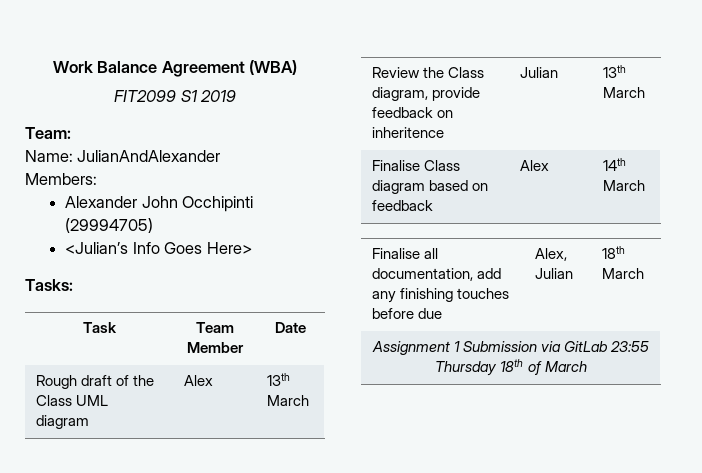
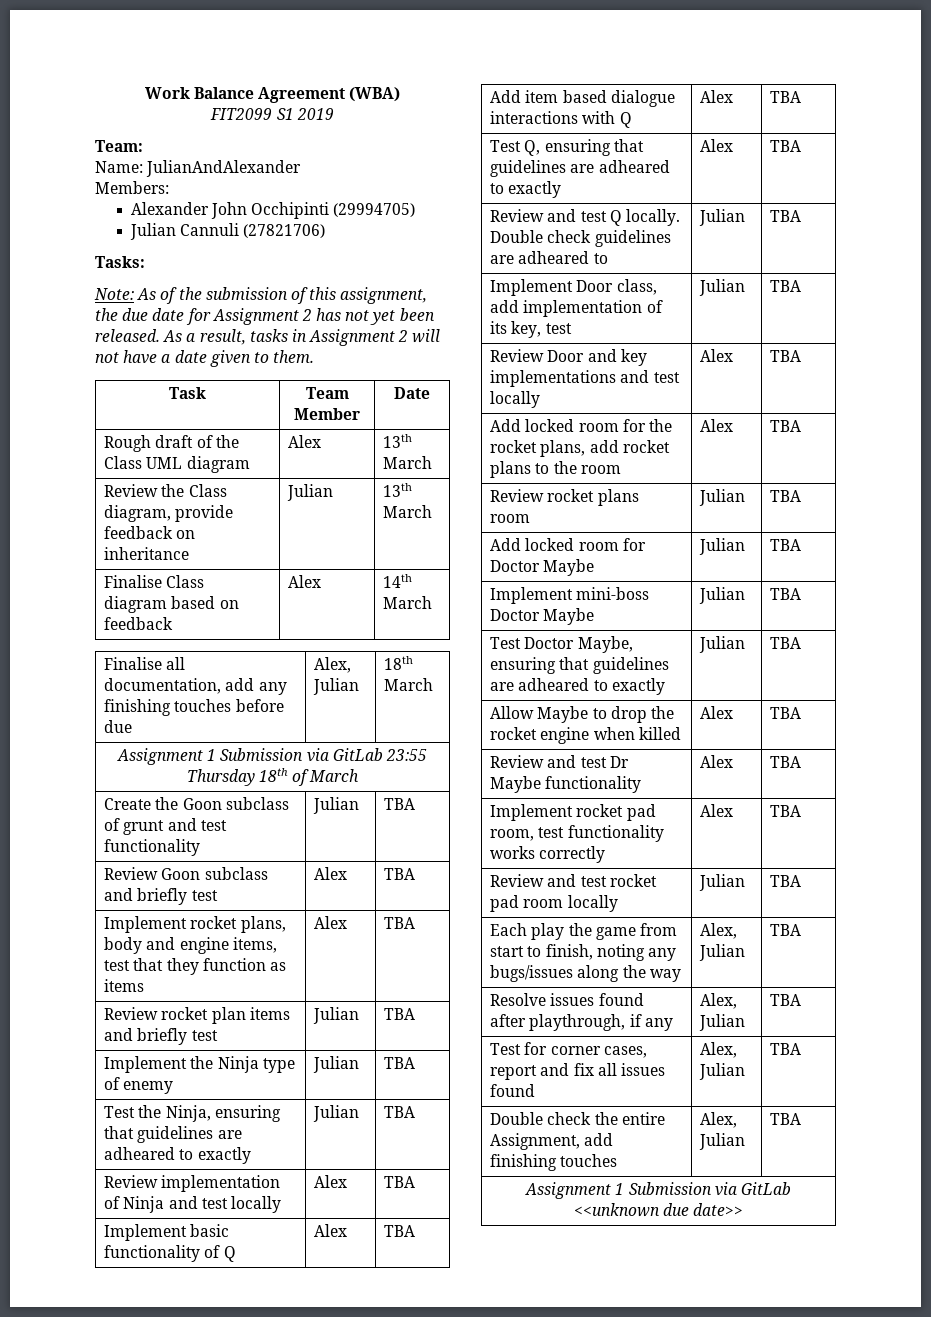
- <Julian’s Info Goes Here>
+ Julian Cannuli (27821706)
  Tasks:
+ Note: As of the submission of this assignment, the due date for Assignment 2 has not yet been released. As a result, tasks in Assignment 2 will not have a date given to them.
- Review the Class diagram, provide feedback on inheritence | Julian | 13th March
+ Review the Class diagram, provide feedback on inheritance | Julian | 13th March
+ Create the Goon subclass of grunt and test functionality | Julian | TBA
+ Review Goon subclass and briefly test | Alex | TBA
+ Implement rocket plans, body and engine items, test that they function as items | Alex | TBA
+ Review rocket plan items and briefly test | Julian | TBA
+ Implement the Ninja type of enemy | Julian | TBA
+ Test the Ninja, ensuring that guidelines are adheared to exactly | Julian | TBA
+ Review implementation of Ninja and test locally | Alex | TBA
+ Implement basic functionality of Q | Alex | TBA
+ Add item based dialogue interactions with Q | Alex | TBA
+ Test Q, ensuring that guidelines are adheared to exactly | Alex | TBA
+ Review and test Q locally. Double check guidelines are adheared to | Julian | TBA
+ Implement Door class, add implementation of its key, test | Julian | TBA
+ Review Door and key implementations and test locally | Alex | TBA
+ Add locked room for the rocket plans, add rocket plans to the room | Alex | TBA
+ Review rocket plans room | Julian | TBA
+ Add locked room for Doctor Maybe | Julian | TBA
+ Implement mini-boss Doctor Maybe | Julian | TBA
+ Test Doctor Maybe, ensuring that guidelines are adheared to exactly | Julian | TBA
+ Allow Maybe to drop the rocket engine when killed | Alex | TBA
+ Review and test Dr Maybe functionality | Alex | TBA
+ Implement rocket pad room, test functionality works correctly | Alex | TBA
+ Review and test rocket pad room locally | Julian | TBA
+ Each play the game from start to finish, noting any bugs/issues along the way | Alex, Julian | TBA
+ Resolve issues found after playthrough, if any | Alex, Julian | TBA
+ Test for corner cases, report and fix all issues found | Alex, Julian | TBA
+ Double check the entire Assignment, add finishing touches | Alex, Julian | TBA
+ Assignment 1 Submission via GitLab <<unknown due date>>

